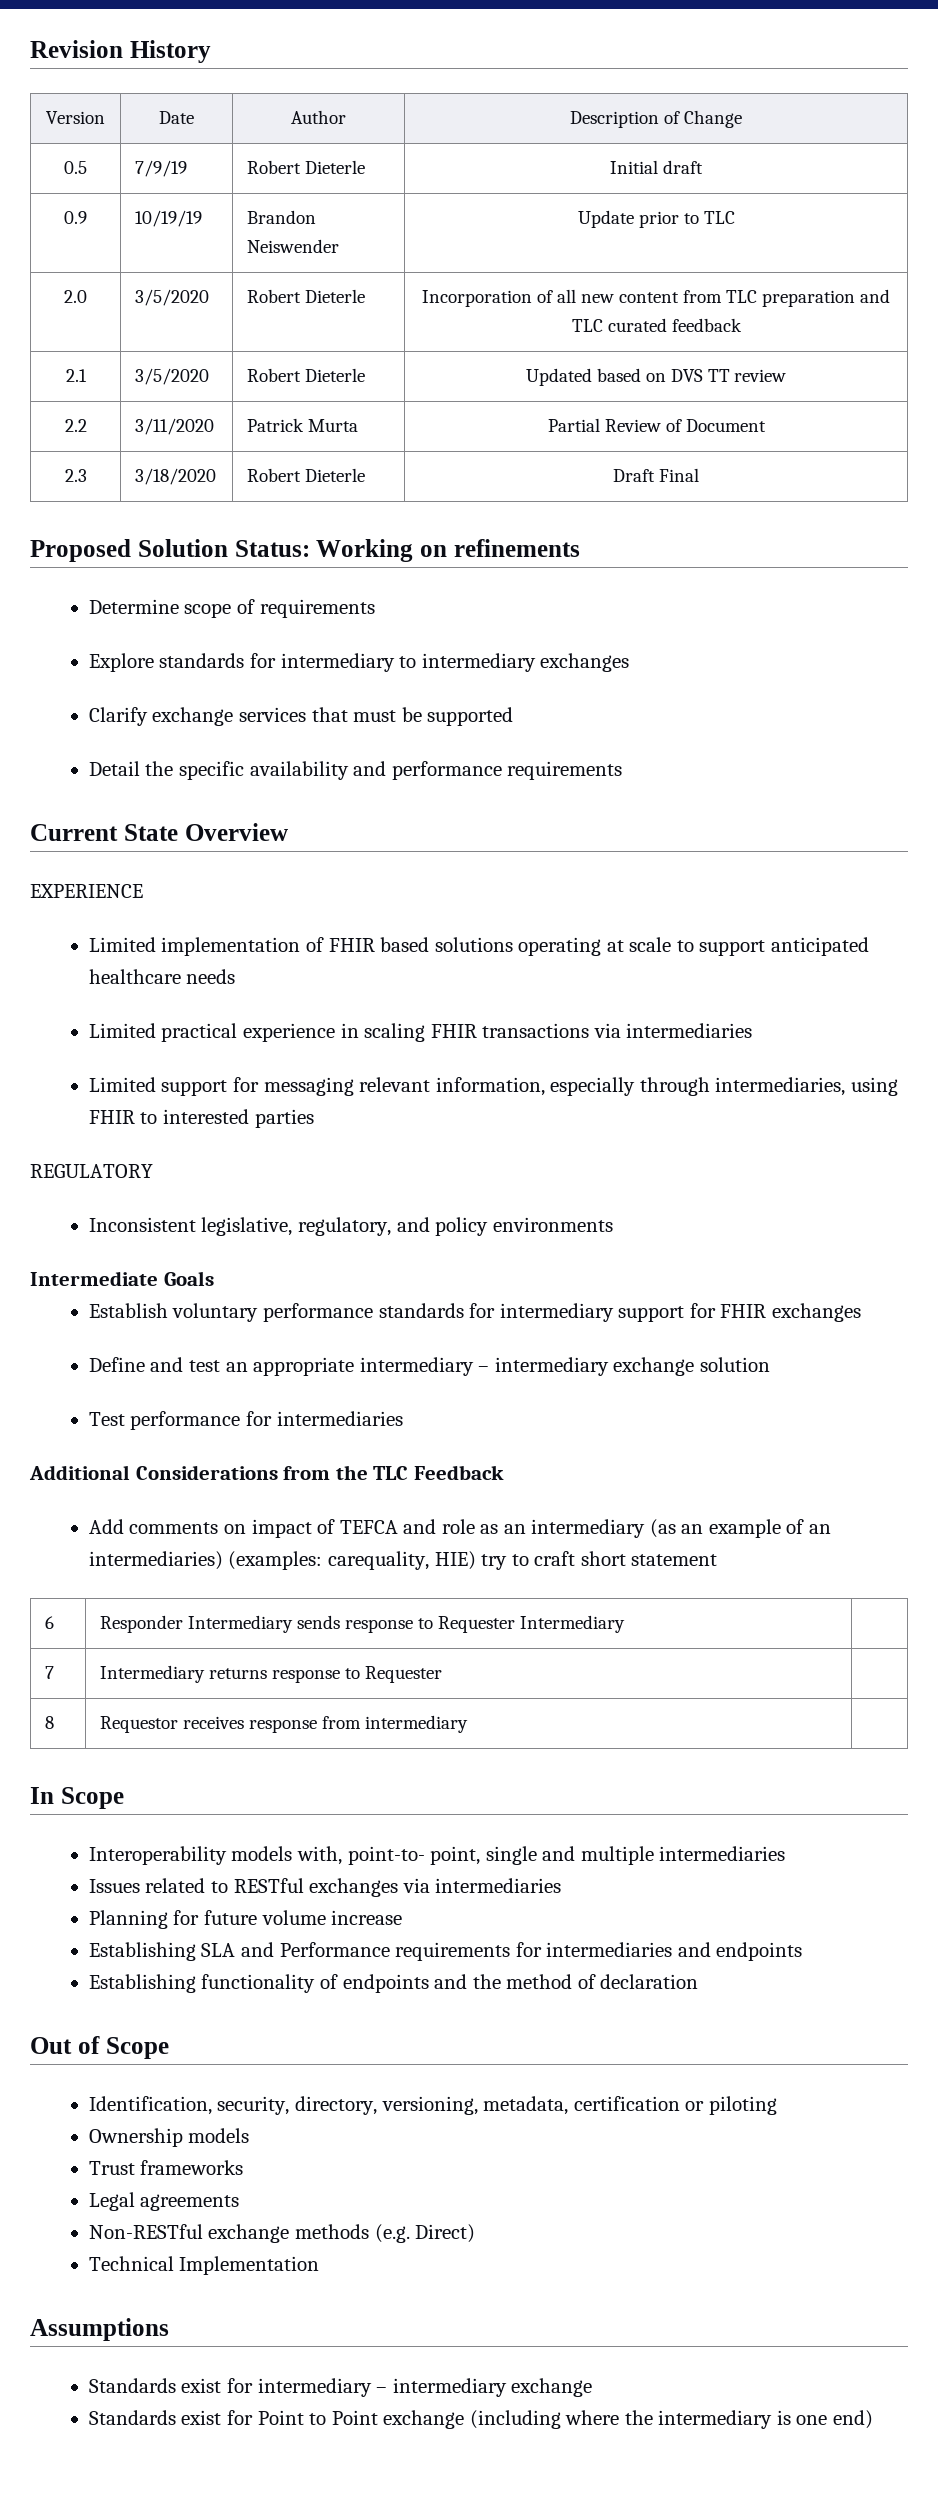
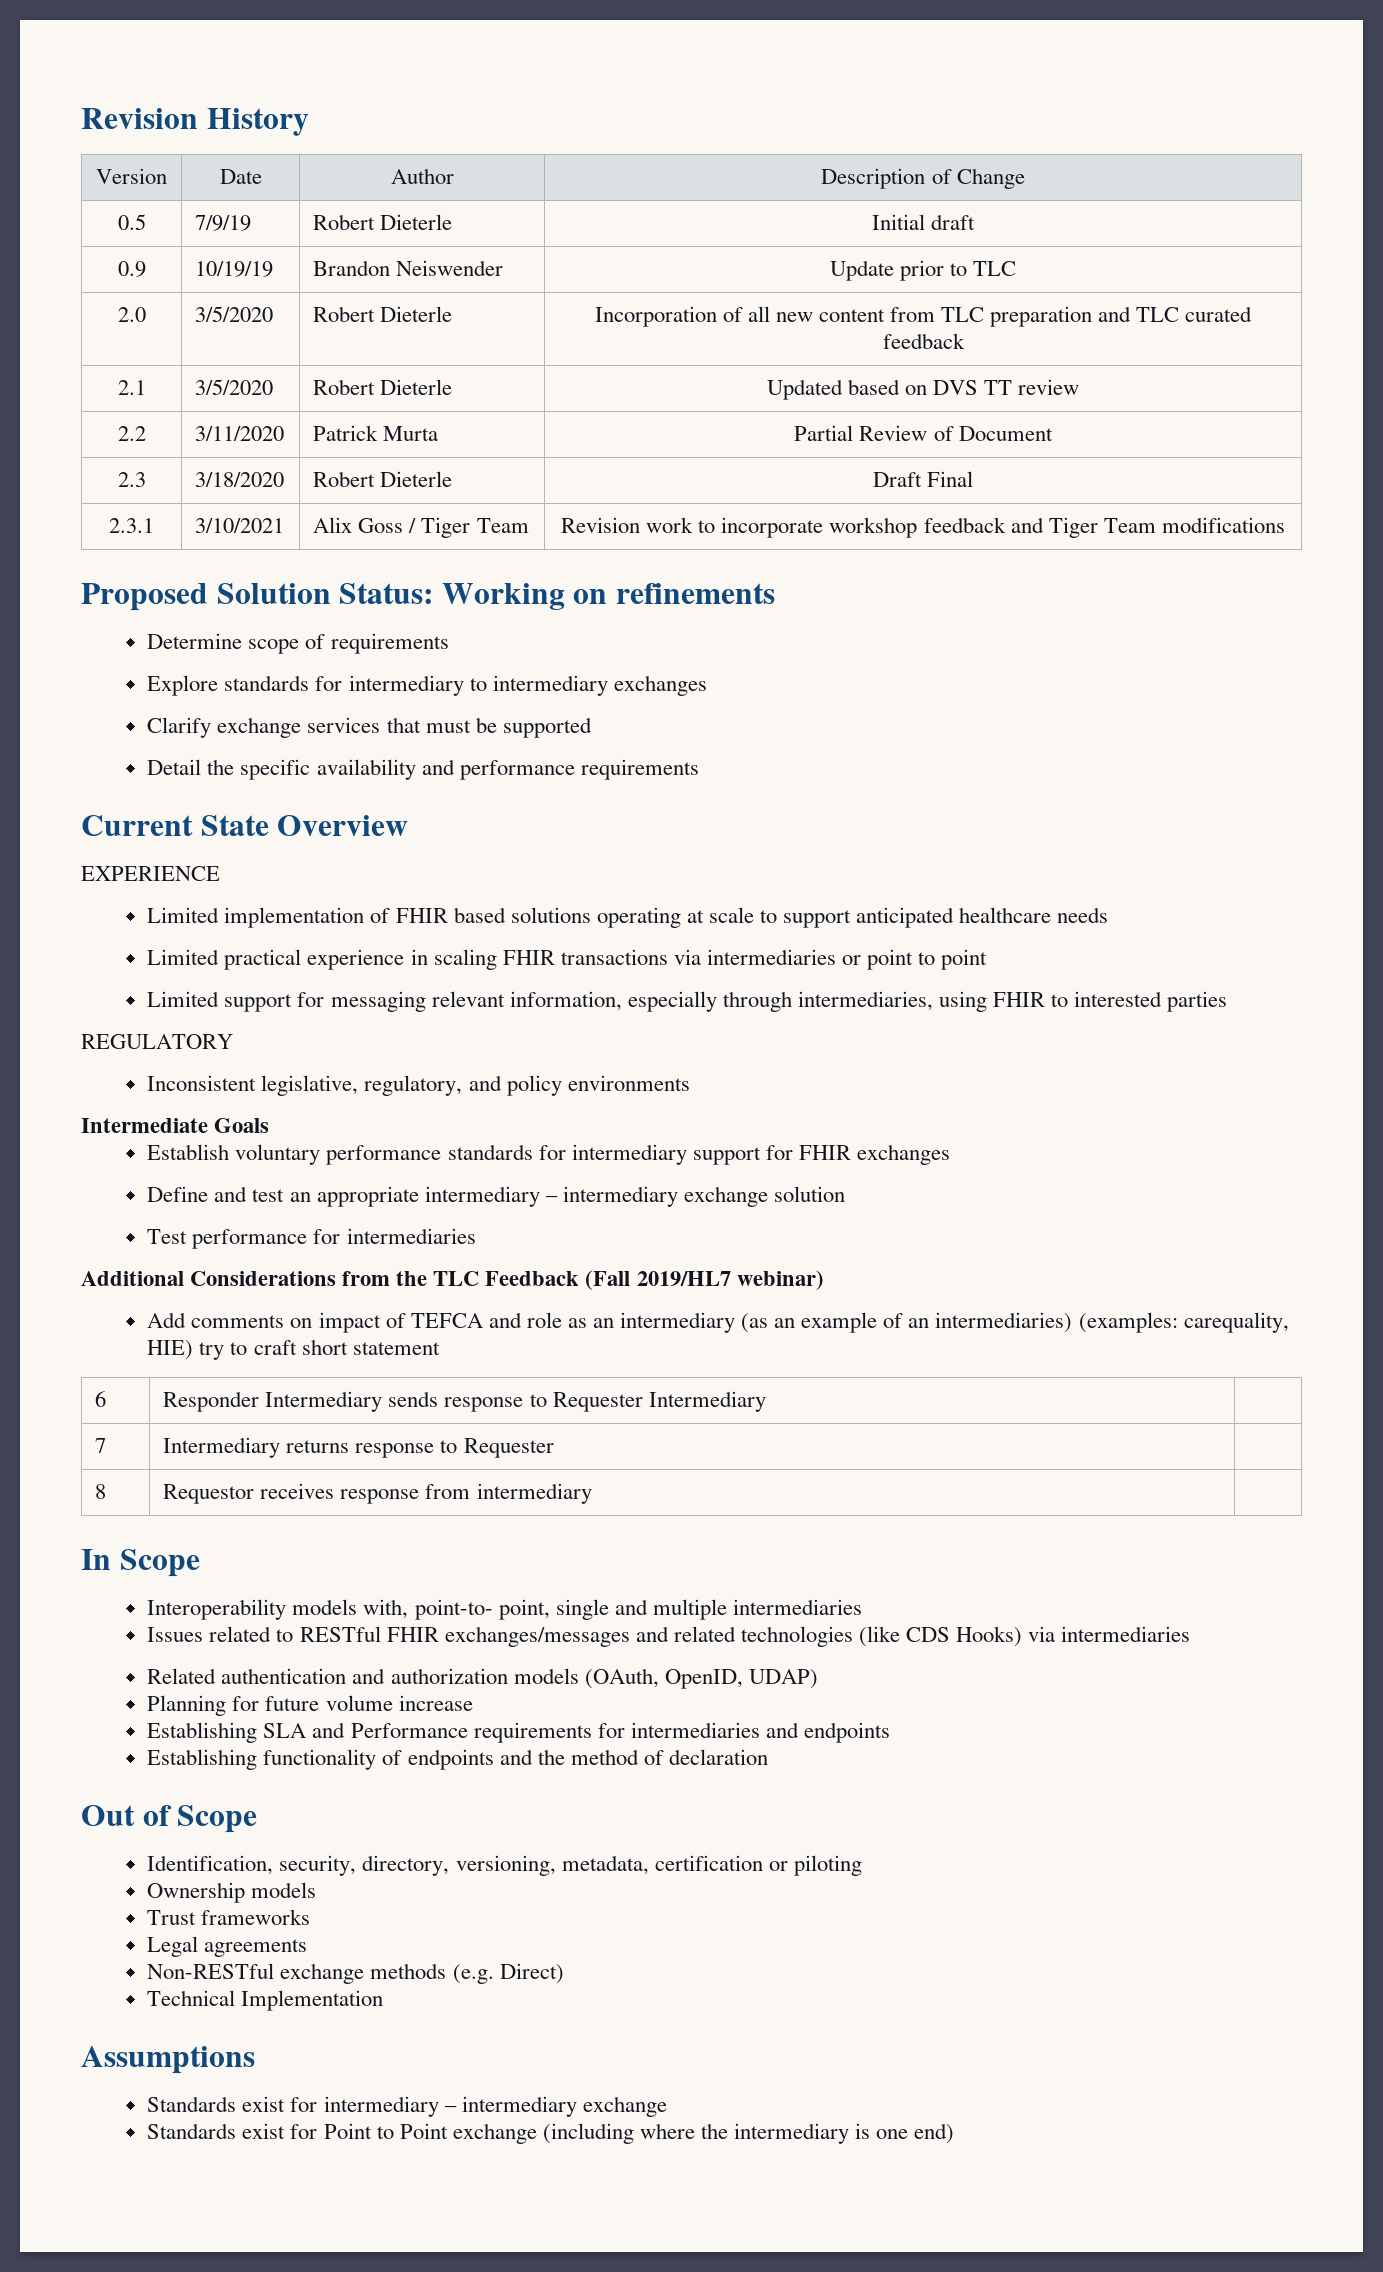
+ 2.3.1 | 3/10/2021 | Alix Goss / Tiger Team | Revision work to incorporate workshop feedback and Tiger Team modifications
- Limited practical experience in scaling FHIR transactions via intermediaries
+ Limited practical experience in scaling FHIR transactions via intermediaries or point to point
- Additional Considerations from the TLC Feedback
+ Additional Considerations from the TLC Feedback (Fall 2019/HL7 webinar)
- Issues related to RESTful exchanges via intermediaries
+ Issues related to RESTful FHIR exchanges/messages and related technologies (like CDS Hooks) via intermediaries
+ Related authentication and authorization models (OAuth, OpenID, UDAP)

